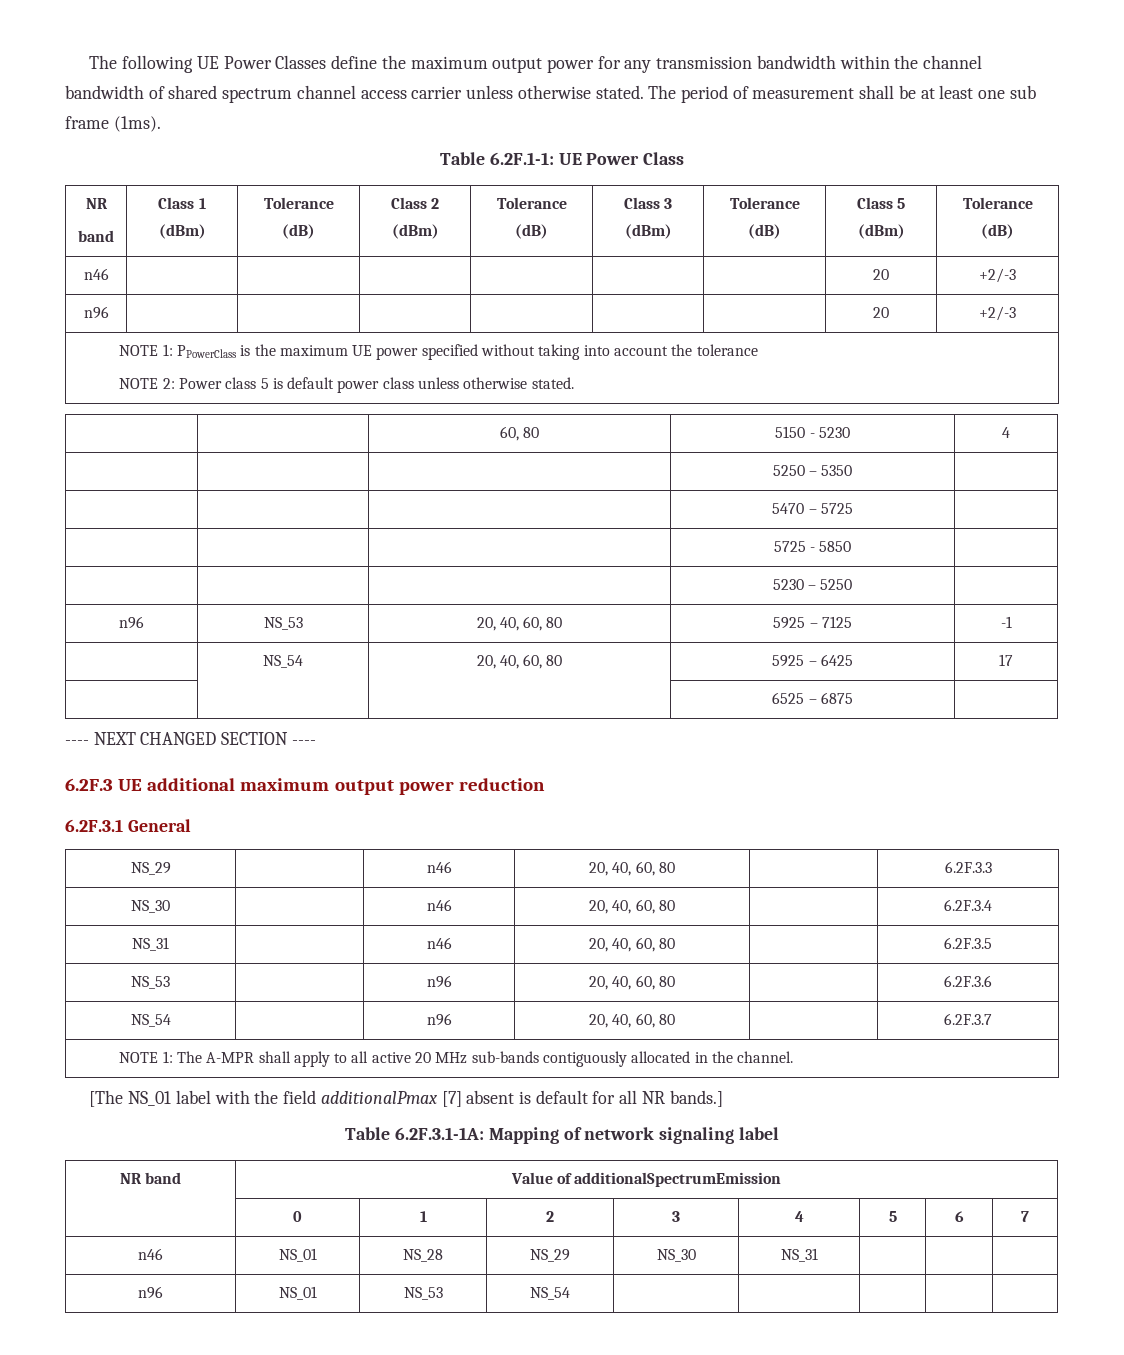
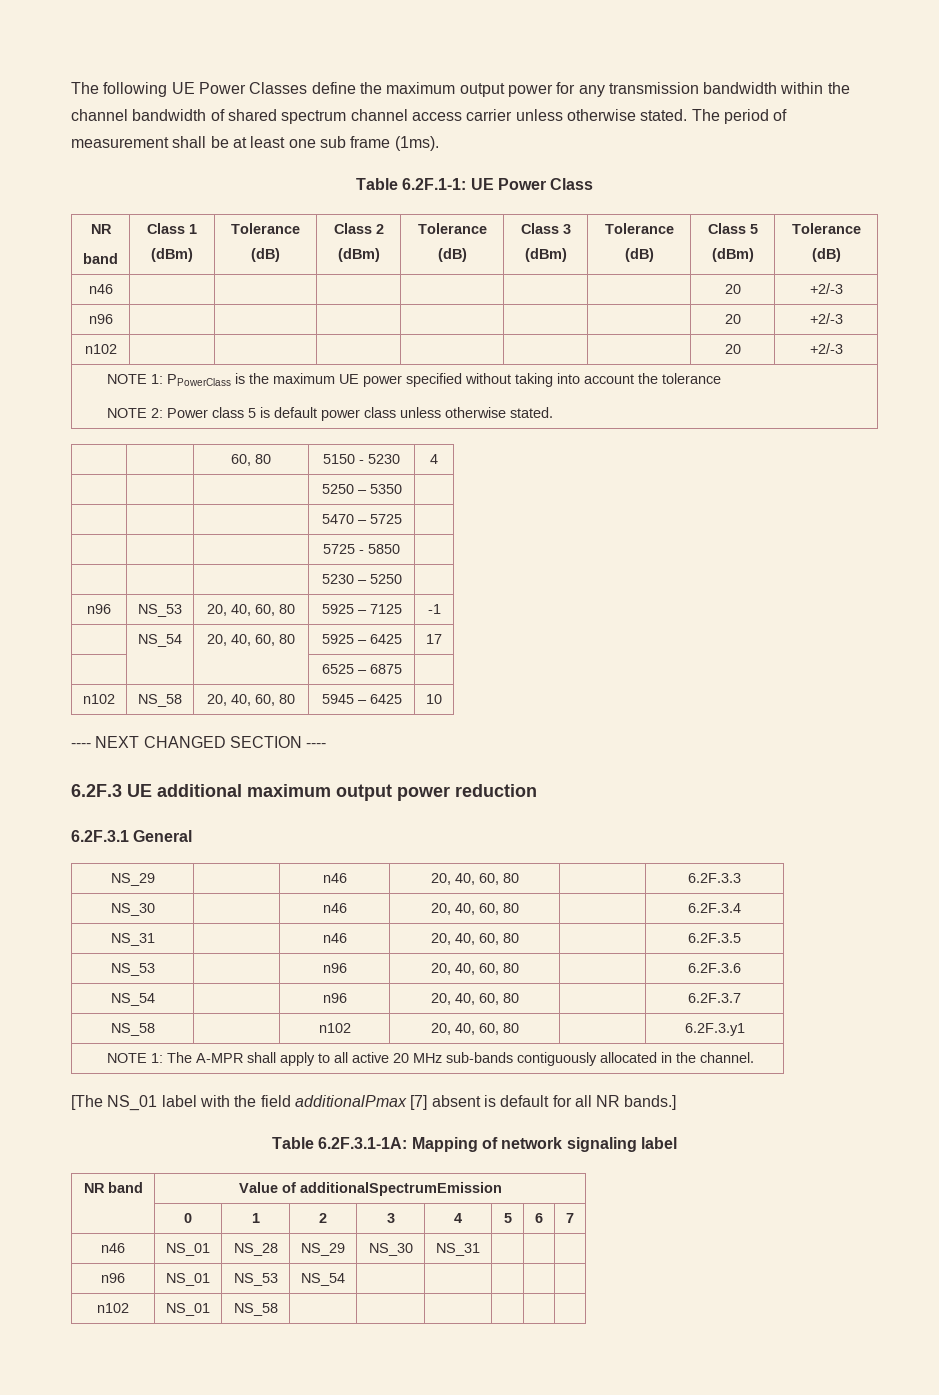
+ n102 | | | | | | | 20 | +2/-3
+ n102 | NS_58 | 20, 40, 60, 80 | 5945 – 6425 | 10
+ NS_58 | | n102 | 20, 40, 60, 80 | | 6.2F.3.y1
+ n102 | NS_01 | NS_58 | | | | | |

